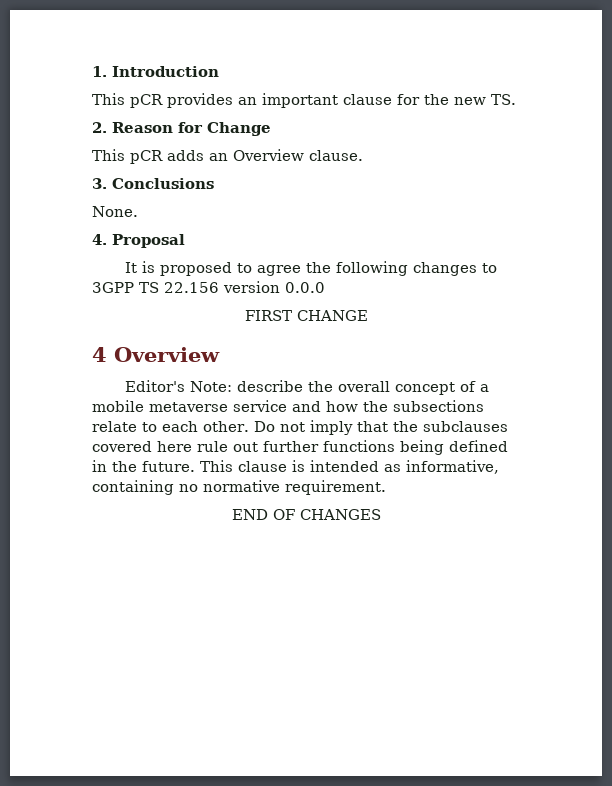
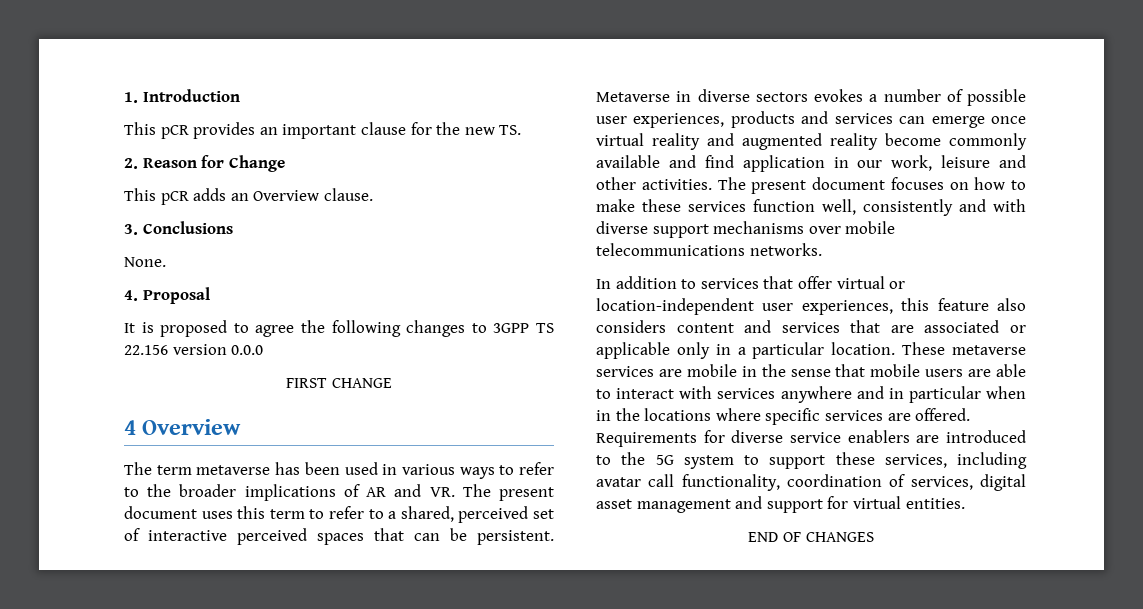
- Editor's Note: describe the overall concept of a mobile metaverse service and how the subsections relate to each other. Do not imply that the subclauses covered here rule out further functions being defined in the future. This clause is intended as informative, containing no normative requirement.
+ The term metaverse has been used in various ways to refer to the broader implications of AR and VR. The present document uses this term to refer to a shared, perceived set of interactive perceived spaces that can be persistent. Metaverse in diverse sectors evokes a number of possible user experiences, products and services can emerge once virtual reality and augmented reality become commonly available and find application in our work, leisure and other activities. The present document focuses on how to make these services function well, consistently and with diverse support mechanisms over mobile telecommunications networks.
+ In addition to services that offer virtual or location-independent user experiences, this feature also considers content and services that are associated or applicable only in a particular location. These metaverse services are mobile in the sense that mobile users are able to interact with services anywhere and in particular when in the locations where specific services are offered. Requirements for diverse service enablers are introduced to the 5G system to support these services, including avatar call functionality, coordination of services, digital asset management and support for virtual entities.

